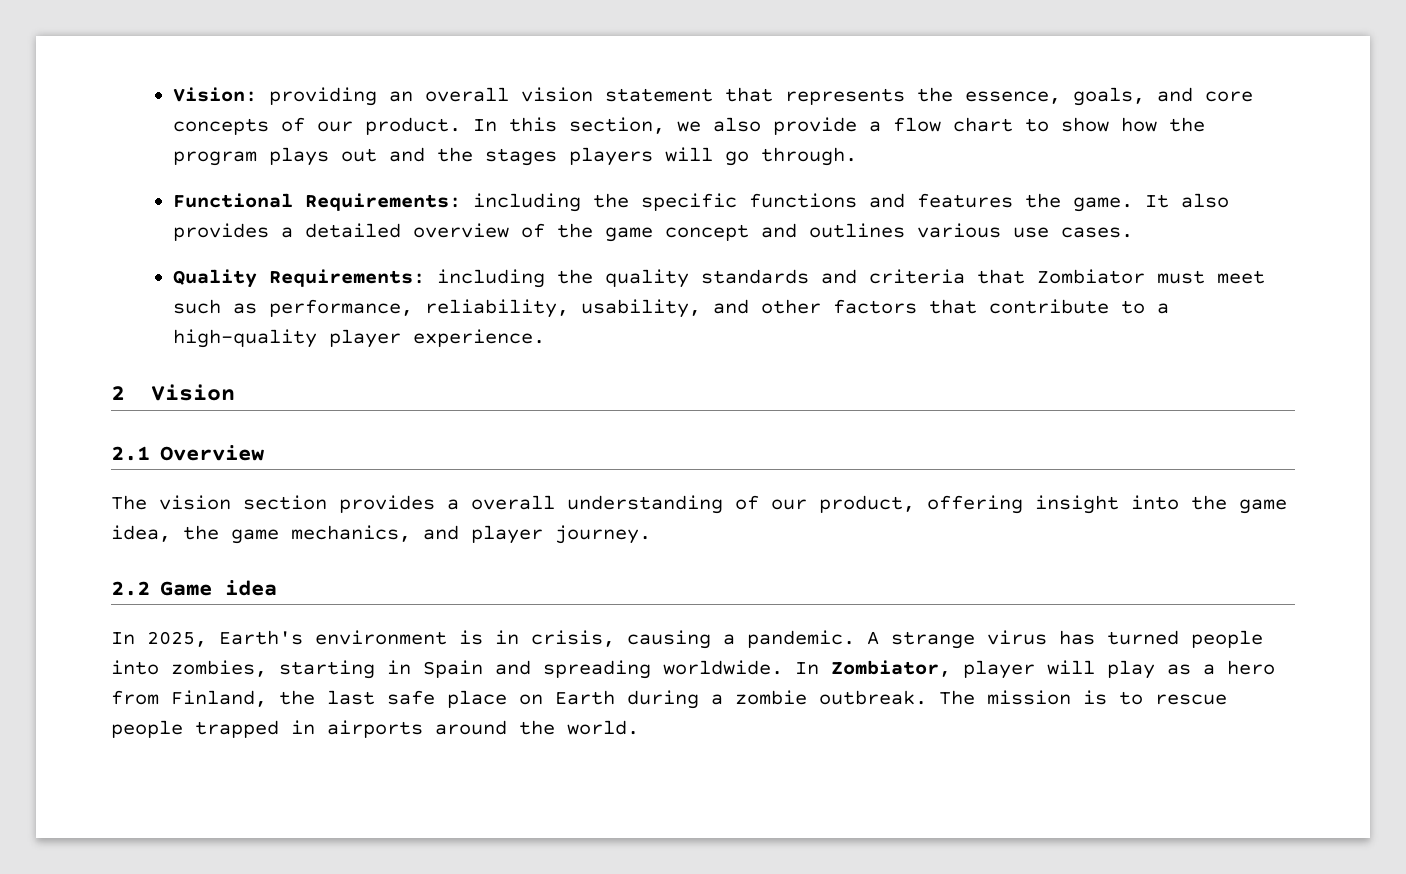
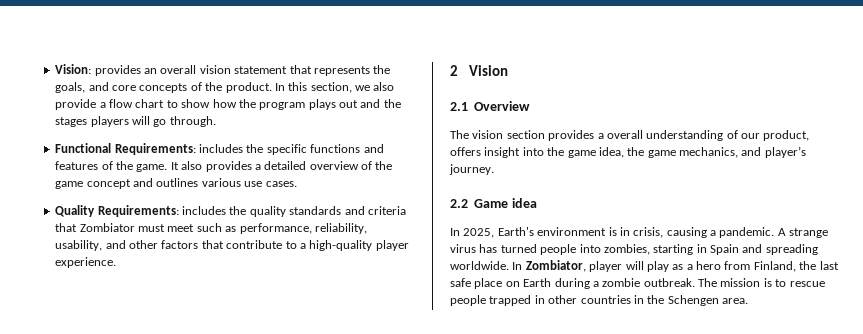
- Vision: providing an overall vision statement that represents the essence, goals, and core concepts of our product.
+ Vision: provides an overall vision statement that represents the goals, and core concepts of the product.
- Functional Requirements: including the specific functions and features the game.
+ Functional Requirements: includes the specific functions and features of the game.
- Quality Requirements: including the quality standards and criteria that Zombiator must meet such as performance, reliability, usability, and other factors that contribute to a high-quality player experience.
+ Quality Requirements: includes the quality standards and criteria that Zombiator must meet such as performance, reliability, usability, and other factors that contribute to a high-quality player experience.
- The vision section provides a overall understanding of our product, offering insight into the game idea, the game mechanics, and player journey.
+ The vision section provides a overall understanding of our product, offers insight into the game idea, the game mechanics, and player’s journey.
- The mission is to rescue people trapped in airports around the world.
+ The mission is to rescue people trapped in other countries in the Schengen area.

